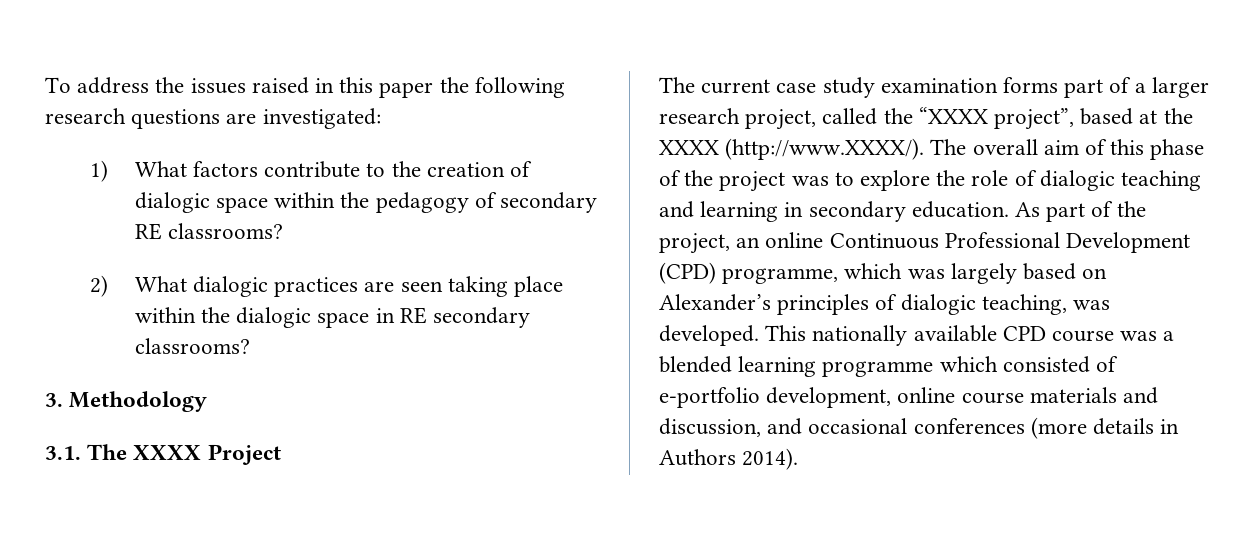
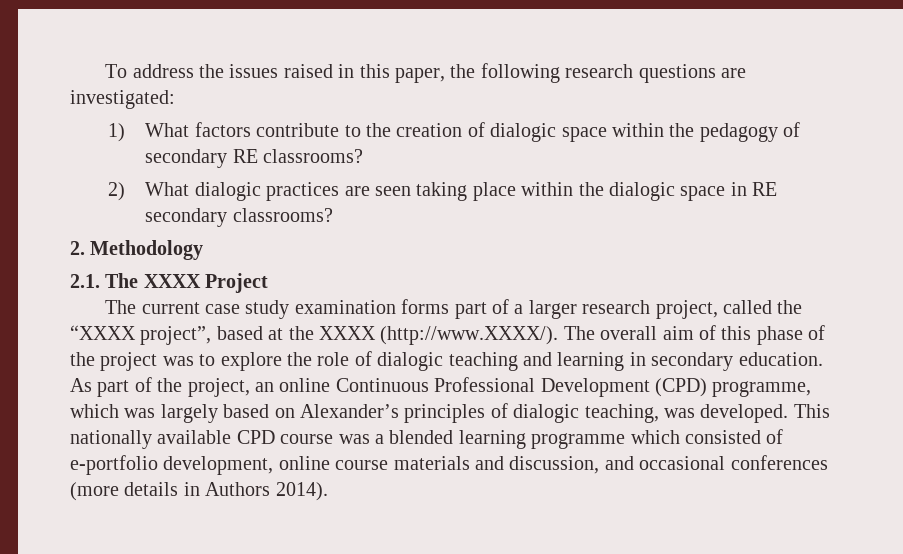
- To address the issues raised in this paper the following research questions are investigated:
+ To address the issues raised in this paper, the following research questions are investigated:
- 3. Methodology
+ 2. Methodology
- 3.1. The XXXX Project
+ 2.1. The XXXX Project

